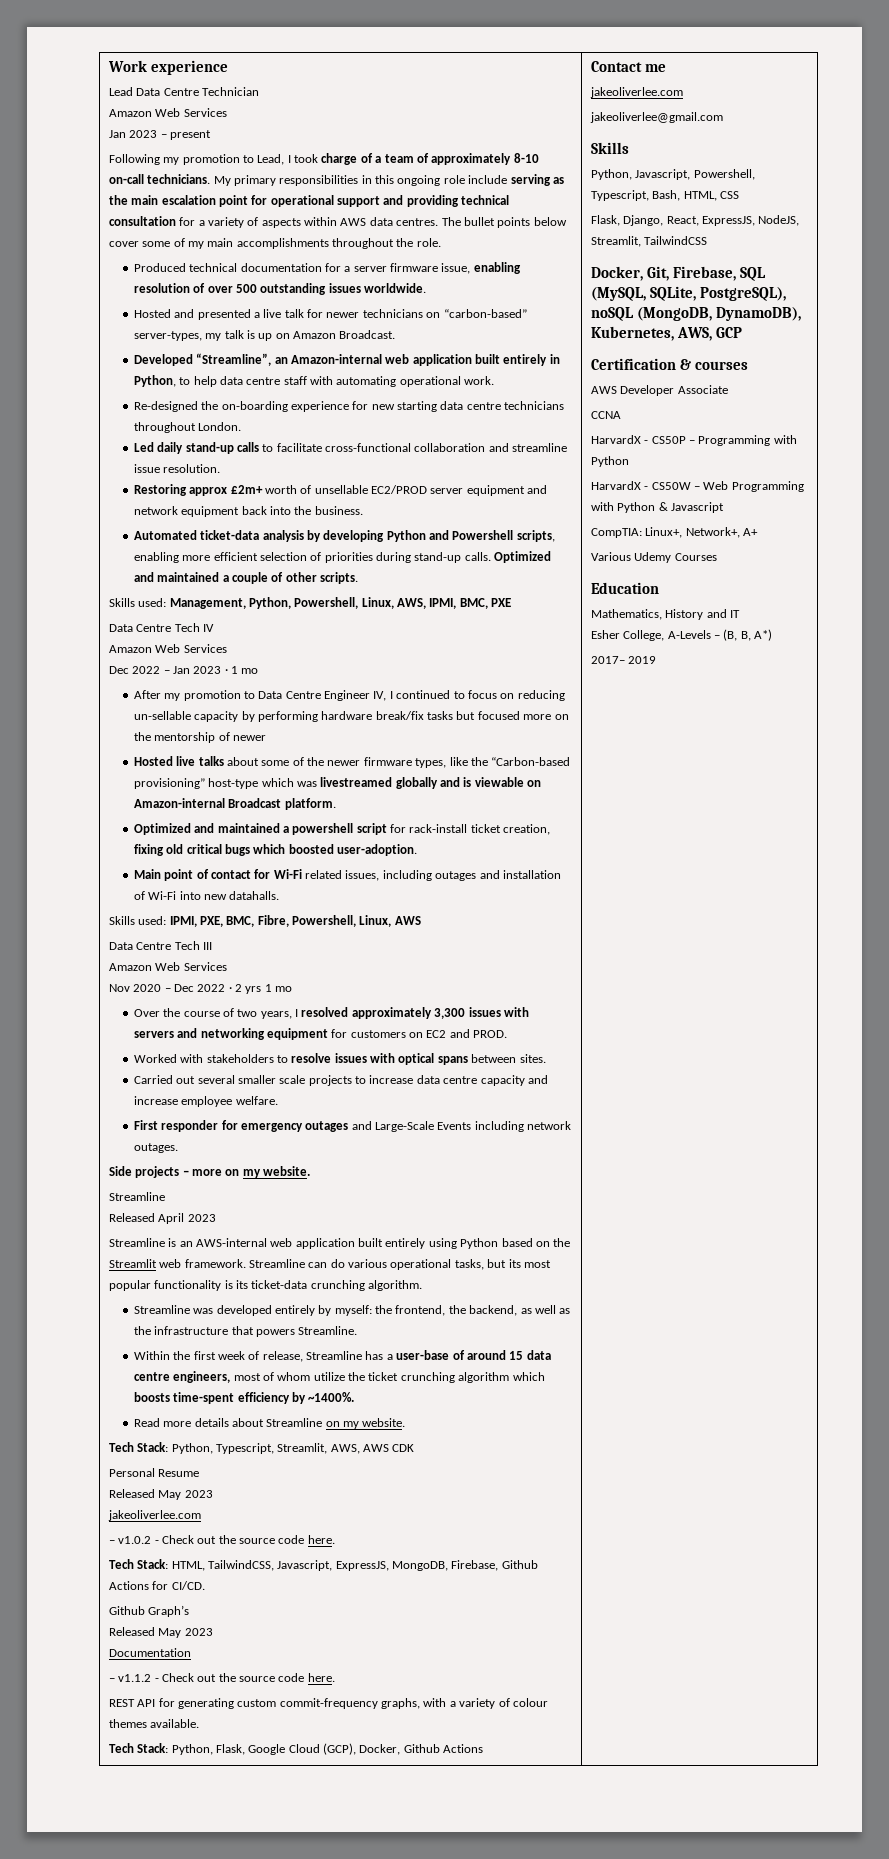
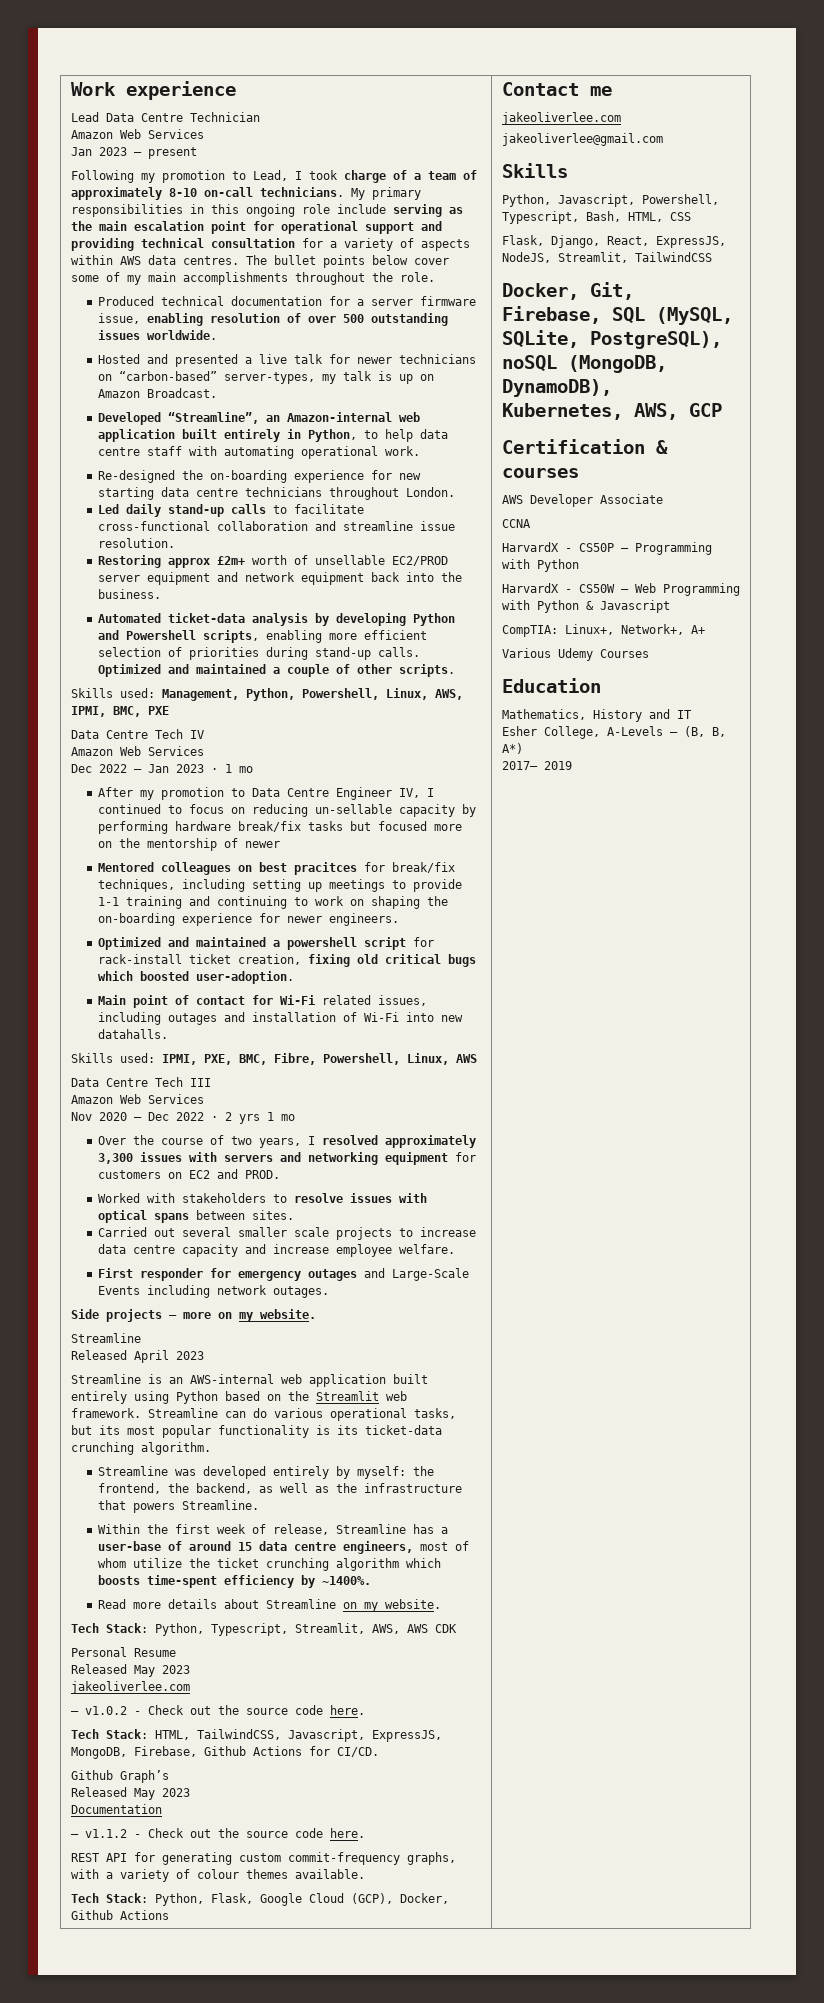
- Hosted live talks about some of the newer firmware types, like the “Carbon-based provisioning” host-type which was livestreamed globally and is viewable on Amazon-internal Broadcast platform.
+ Mentored colleagues on best pracitces for break/fix techniques, including setting up meetings to provide 1-1 training and continuing to work on shaping the on-boarding experience for newer engineers.

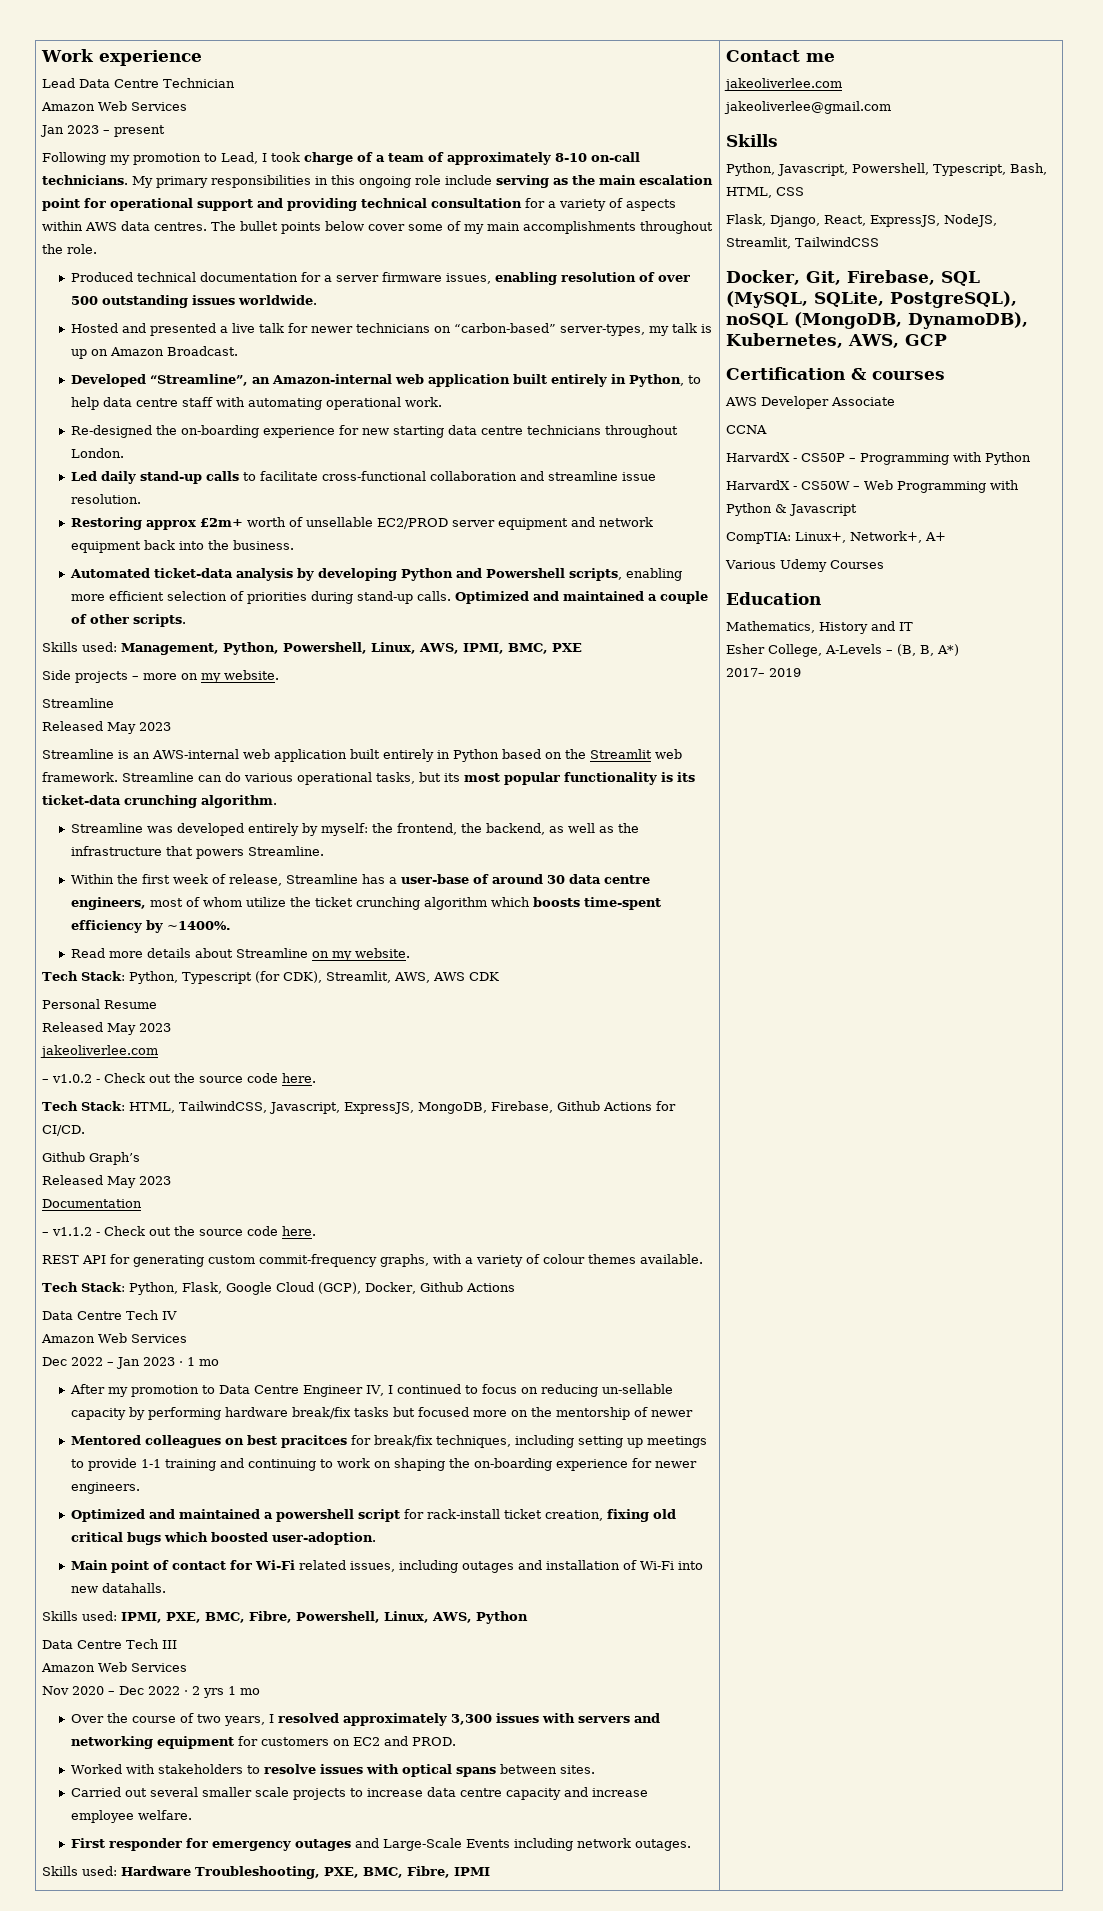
- Produced technical documentation for a server firmware issue, enabling resolution of over 500 outstanding issues worldwide.
+ Produced technical documentation for a server firmware issues, enabling resolution of over 500 outstanding issues worldwide.
+ Side projects – more on my website.
+ Streamline
+ Released May 2023
+ Streamline is an AWS-internal web application built entirely in Python based on the Streamlit web framework. Streamline can do various operational tasks, but its most popular functionality is its ticket-data crunching algorithm.
+ Streamline was developed entirely by myself: the frontend, the backend, as well as the infrastructure that powers Streamline.
+ Within the first week of release, Streamline has a user-base of around 30 data centre engineers, most of whom utilize the ticket crunching algorithm which boosts time-spent efficiency by ~1400%.
+ Read more details about Streamline on my website.
+ Tech Stack: Python, Typescript (for CDK), Streamlit, AWS, AWS CDK
+ Personal Resume
+ Released May 2023
+ jakeoliverlee.com
+ – v1.0.2 - Check out the source code here.
+ Tech Stack: HTML, TailwindCSS, Javascript, ExpressJS, MongoDB, Firebase, Github Actions for CI/CD.
+ Github Graph’s
+ Released May 2023
+ Documentation
+ – v1.1.2 - Check out the source code here.
+ REST API for generating custom commit-frequency graphs, with a variety of colour themes available.
+ Tech Stack: Python, Flask, Google Cloud (GCP), Docker, Github Actions
- Skills used: IPMI, PXE, BMC, Fibre, Powershell, Linux, AWS
+ Skills used: IPMI, PXE, BMC, Fibre, Powershell, Linux, AWS, Python
- Side projects – more on my website.
- Streamline
- Released April 2023
- Streamline is an AWS-internal web application built entirely using Python based on the Streamlit web framework. Streamline can do various operational tasks, but its most popular functionality is its ticket-data crunching algorithm.
- Streamline was developed entirely by myself: the frontend, the backend, as well as the infrastructure that powers Streamline.
- Within the first week of release, Streamline has a user-base of around 15 data centre engineers, most of whom utilize the ticket crunching algorithm which boosts time-spent efficiency by ~1400%.
- Read more details about Streamline on my website.
- Tech Stack: Python, Typescript, Streamlit, AWS, AWS CDK
- Personal Resume
- Released May 2023
- jakeoliverlee.com
- – v1.0.2 - Check out the source code here.
- Tech Stack: HTML, TailwindCSS, Javascript, ExpressJS, MongoDB, Firebase, Github Actions for CI/CD.
- Github Graph’s
- Released May 2023
- Documentation
- – v1.1.2 - Check out the source code here.
- REST API for generating custom commit-frequency graphs, with a variety of colour themes available.
- Tech Stack: Python, Flask, Google Cloud (GCP), Docker, Github Actions
+ Skills used: Hardware Troubleshooting, PXE, BMC, Fibre, IPMI

